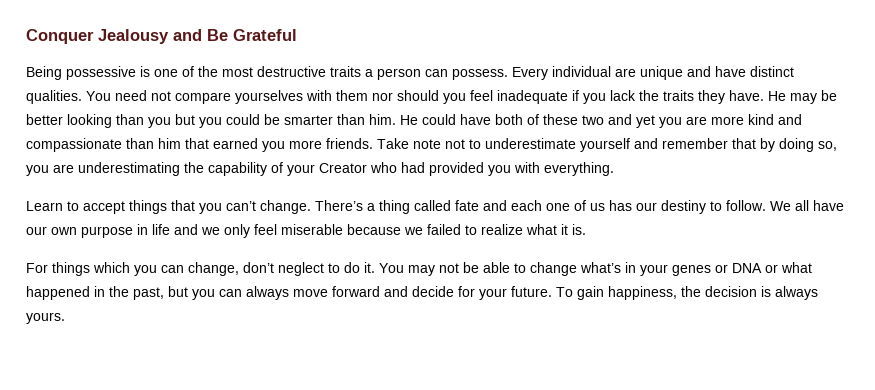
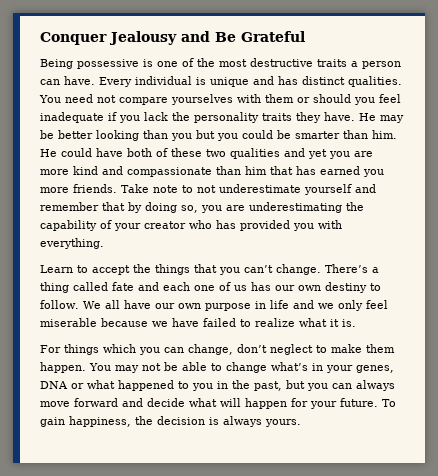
- Being possessive is one of the most destructive traits a person can possess.
+ Being possessive is one of the most destructive traits a person can have.
- Every individual are unique and have distinct qualities.
+ Every individual is unique and has distinct qualities.
- You need not compare yourselves with them nor should you feel inadequate if you lack the traits they have.
+ You need not compare yourselves with them or should you feel inadequate if you lack the personality traits they have.
- He could have both of these two and yet you are more kind and compassionate than him that earned you more friends.
+ He could have both of these two qualities and yet you are more kind and compassionate than him that has earned you more friends.
- Take note not to underestimate yourself and remember that by doing so, you are underestimating the capability of your Creator who had provided you with everything.
+ Take note to not underestimate yourself and remember that by doing so, you are underestimating the capability of your creator who has provided you with everything.
- Learn to accept things that you can’t change.
+ Learn to accept the things that you can’t change.
- There’s a thing called fate and each one of us has our destiny to follow.
+ There’s a thing called fate and each one of us has our own destiny to follow.
- We all have our own purpose in life and we only feel miserable because we failed to realize what it is.
+ We all have our own purpose in life and we only feel miserable because we have failed to realize what it is.
- For things which you can change, don’t neglect to do it.
+ For things which you can change, don’t neglect to make them happen.
- You may not be able to change what’s in your genes or DNA or what happened in the past, but you can always move forward and decide for your future.
+ You may not be able to change what’s in your genes, DNA or what happened to you in the past, but you can always move forward and decide what will happen for your future.

